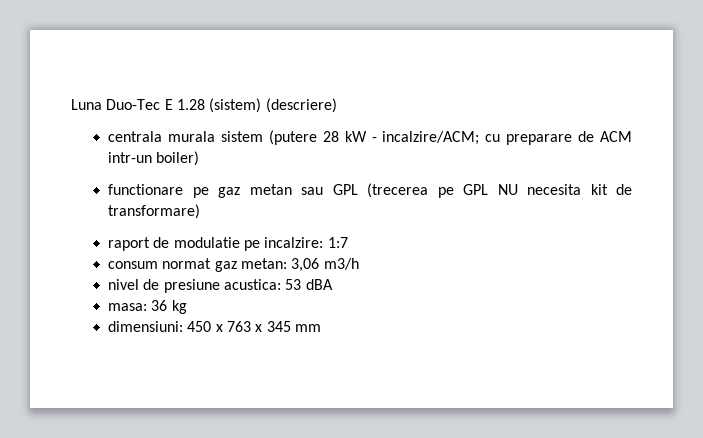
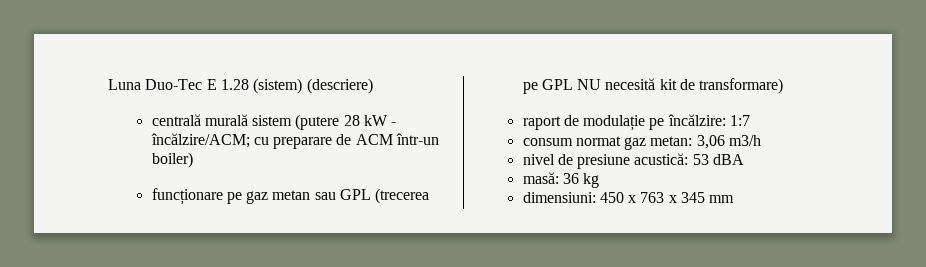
- centrala murala sistem (putere 28 kW - incalzire/ACM; cu preparare de ACM intr-un boiler)
+ centrală murală sistem (putere 28 kW - încălzire/ACM; cu preparare de ACM într-un boiler)
- functionare pe gaz metan sau GPL (trecerea pe GPL NU necesita kit de transformare)
+ funcționare pe gaz metan sau GPL (trecerea pe GPL NU necesită kit de transformare)
- raport de modulatie pe incalzire: 1:7
+ raport de modulație pe încălzire: 1:7
- nivel de presiune acustica: 53 dBA
+ nivel de presiune acustică: 53 dBA
- masa: 36 kg
+ masă: 36 kg

